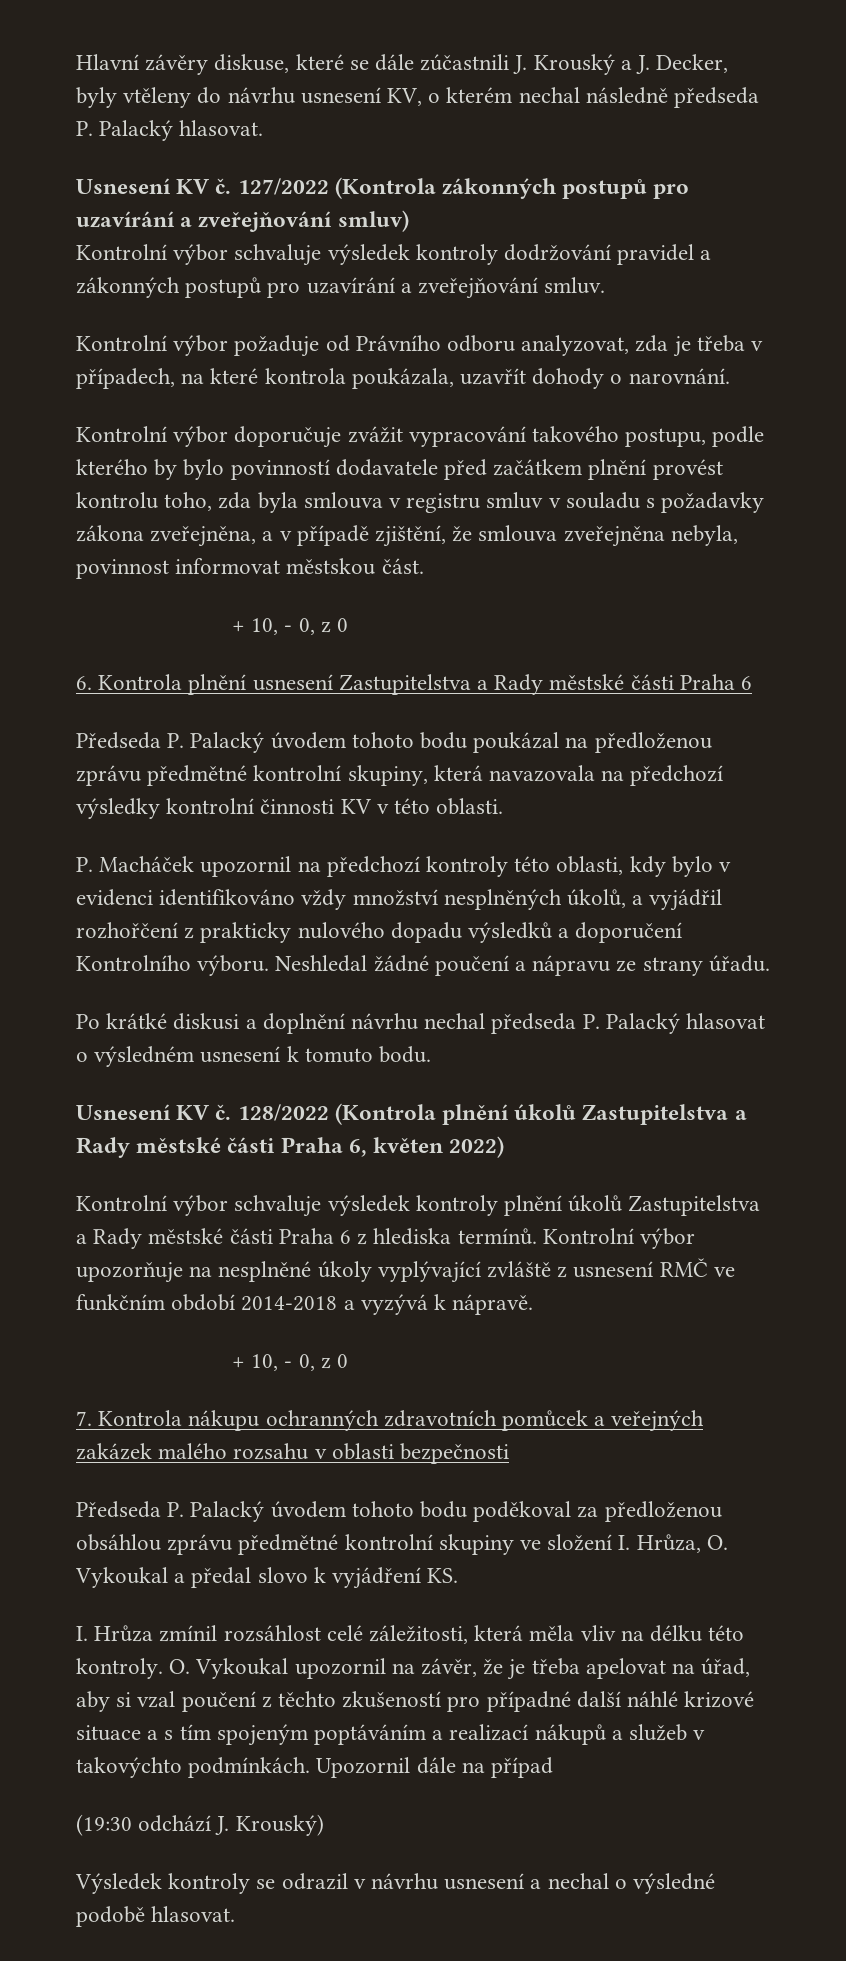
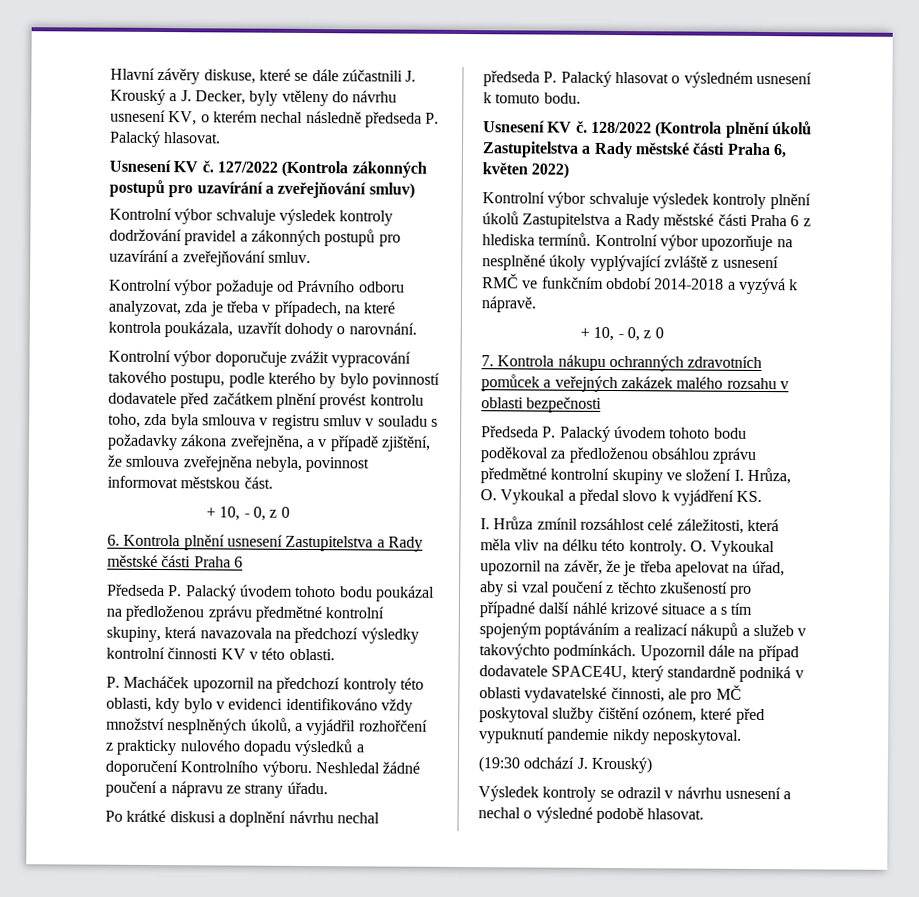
- Upozornil dále na případ
+ Upozornil dále na případ dodavatele SPACE4U, který standardně podniká v oblasti vydavatelské činnosti, ale pro MČ poskytoval služby čištění ozónem, které před vypuknutí pandemie nikdy neposkytoval.

